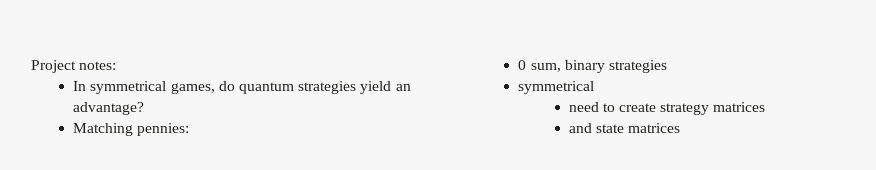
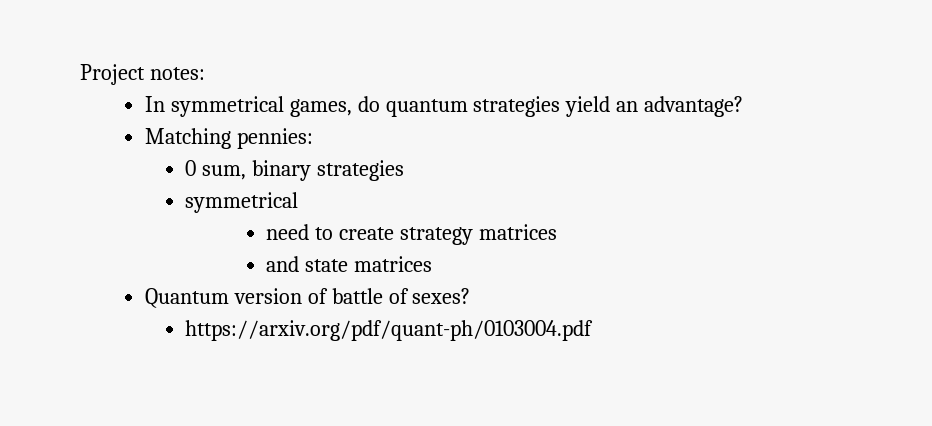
+ Quantum version of battle of sexes?
+ https://arxiv.org/pdf/quant-ph/0103004.pdf

